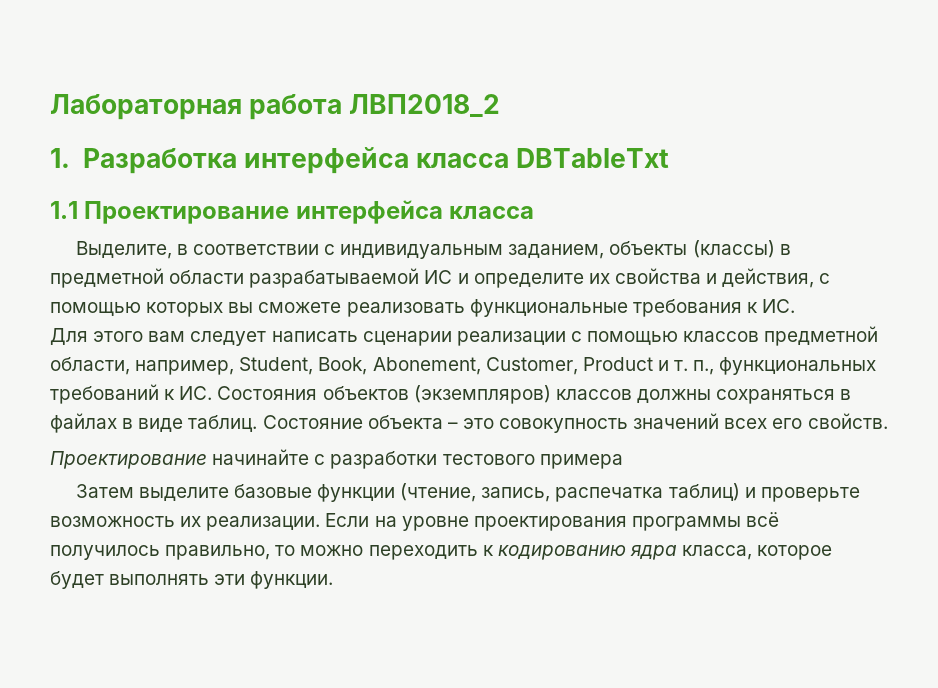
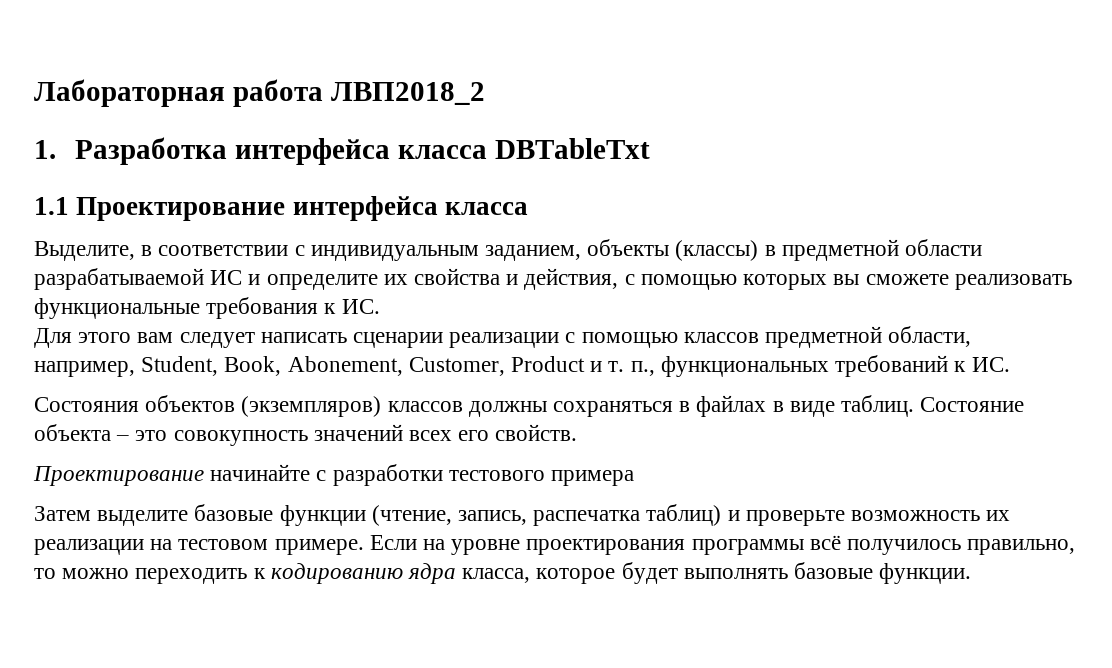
- Для этого вам следует написать сценарии реализации с помощью классов предметной области, например, Student, Book, Abonement, Customer, Product и т. п., функциональных требований к ИС. Состояния объектов (экземпляров) классов должны сохраняться в файлах в виде таблиц.
+ Для этого вам следует написать сценарии реализации с помощью классов предметной области, например, Student, Book, Abonement, Customer, Product и т. п., функциональных требований к ИС.
+ Состояния объектов (экземпляров) классов должны сохраняться в файлах в виде таблиц.
- Затем выделите базовые функции (чтение, запись, распечатка таблиц) и проверьте возможность их реализации.
+ Затем выделите базовые функции (чтение, запись, распечатка таблиц) и проверьте возможность их реализации на тестовом примере.
- Если на уровне проектирования программы всё получилось правильно, то можно переходить к кодированию ядра класса, которое будет выполнять эти функции.
+ Если на уровне проектирования программы всё получилось правильно, то можно переходить к кодированию ядра класса, которое будет выполнять базовые функции.

